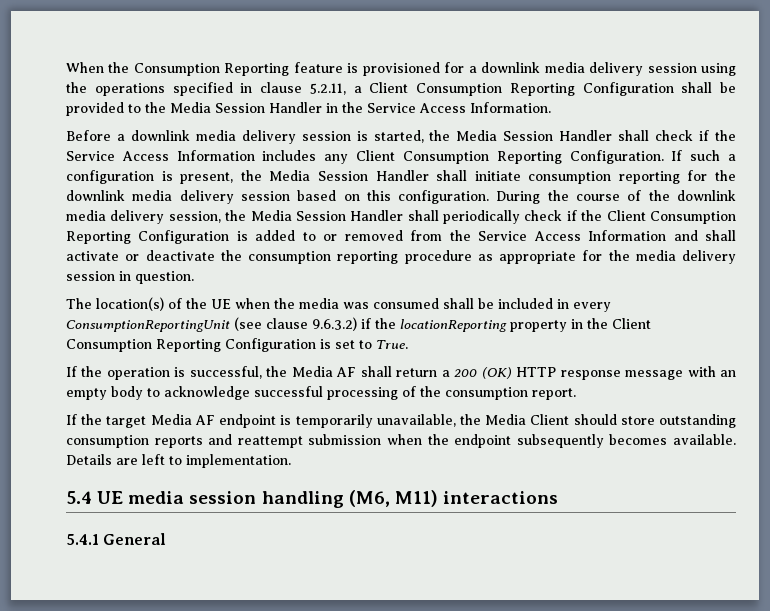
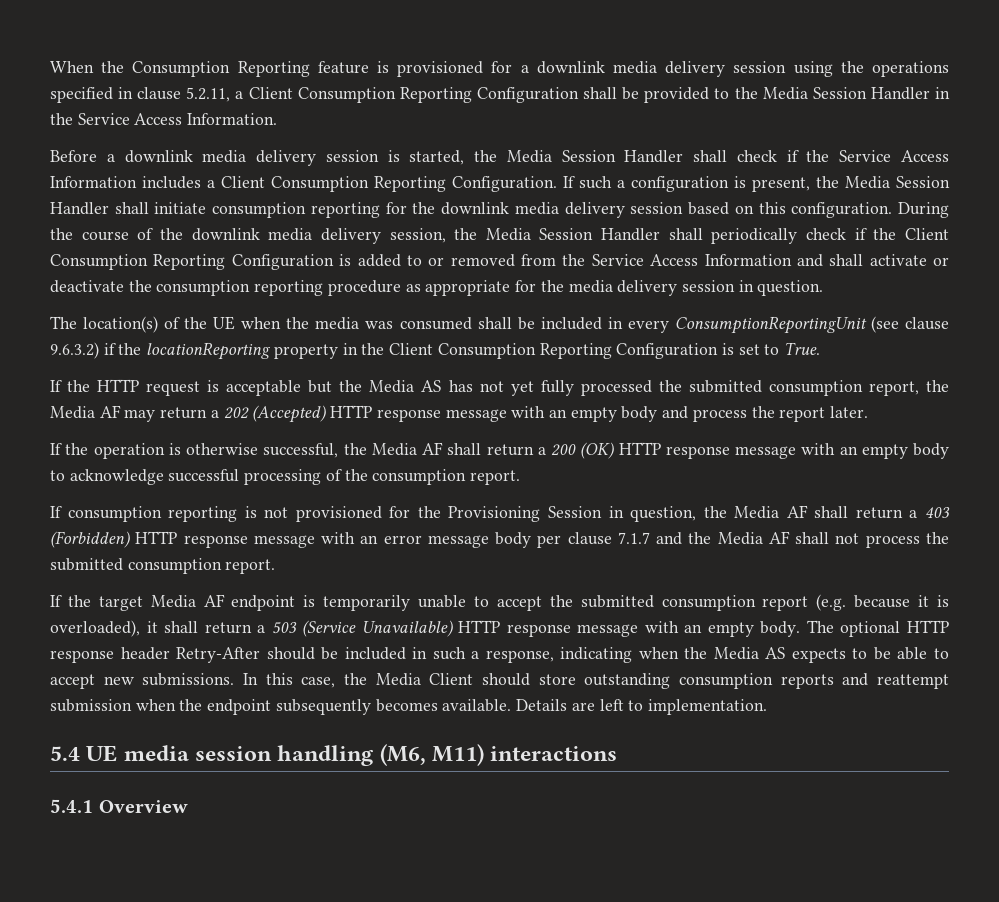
- Before a downlink media delivery session is started, the Media Session Handler shall check if the Service Access Information includes any Client Consumption Reporting Configuration.
+ Before a downlink media delivery session is started, the Media Session Handler shall check if the Service Access Information includes a Client Consumption Reporting Configuration.
+ If the HTTP request is acceptable but the Media AS has not yet fully processed the submitted consumption report, the Media AF may return a 202 (Accepted) HTTP response message with an empty body and process the report later.
- If the operation is successful, the Media AF shall return a 200 (OK) HTTP response message with an empty body to acknowledge successful processing of the consumption report.
+ If the operation is otherwise successful, the Media AF shall return a 200 (OK) HTTP response message with an empty body to acknowledge successful processing of the consumption report.
+ If consumption reporting is not provisioned for the Provisioning Session in question, the Media AF shall return a 403 (Forbidden) HTTP response message with an error message body per clause 7.1.7 and the Media AF shall not process the submitted consumption report.
- If the target Media AF endpoint is temporarily unavailable, the Media Client should store outstanding consumption reports and reattempt submission when the endpoint subsequently becomes available.
+ If the target Media AF endpoint is temporarily unable to accept the submitted consumption report (e.g. because it is overloaded), it shall return a 503 (Service Unavailable) HTTP response message with an empty body. The optional HTTP response header Retry-After should be included in such a response, indicating when the Media AS expects to be able to accept new submissions. In this case, the Media Client should store outstanding consumption reports and reattempt submission when the endpoint subsequently becomes available.
- 5.4.1 General
+ 5.4.1 Overview

